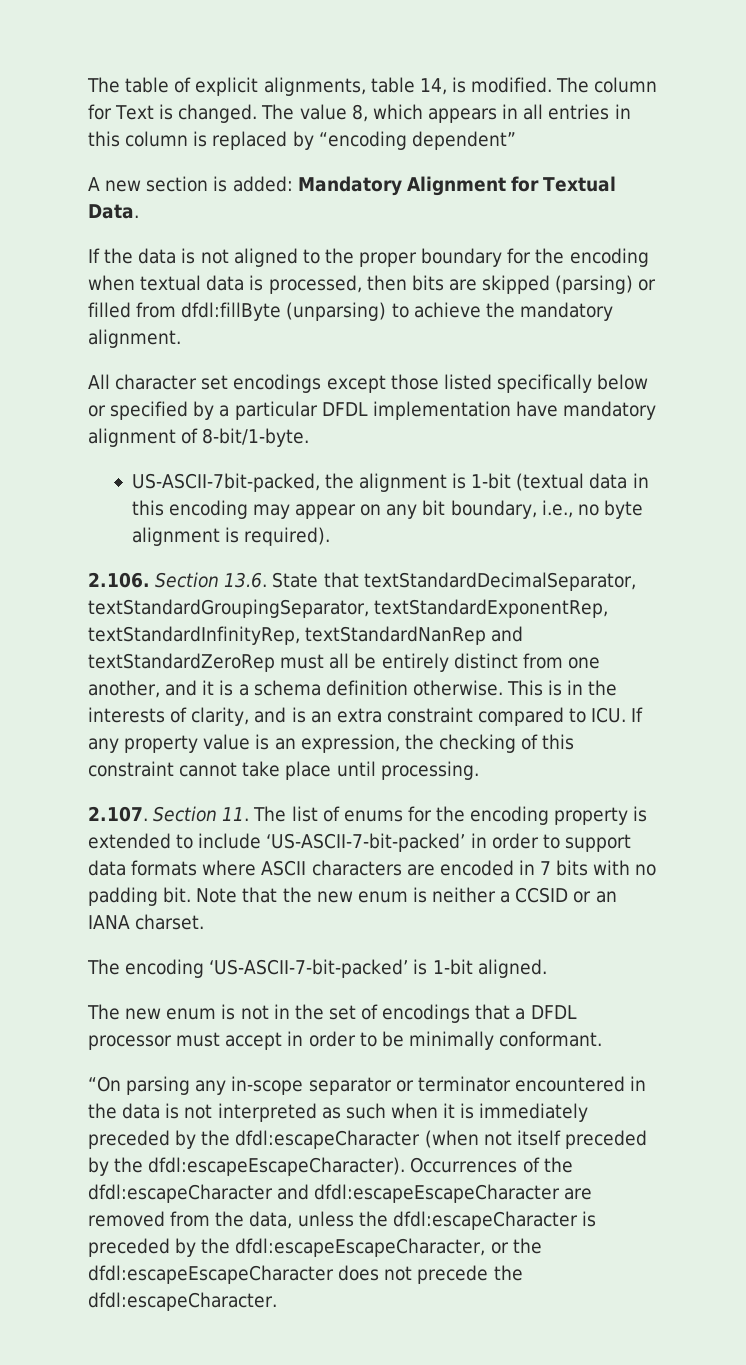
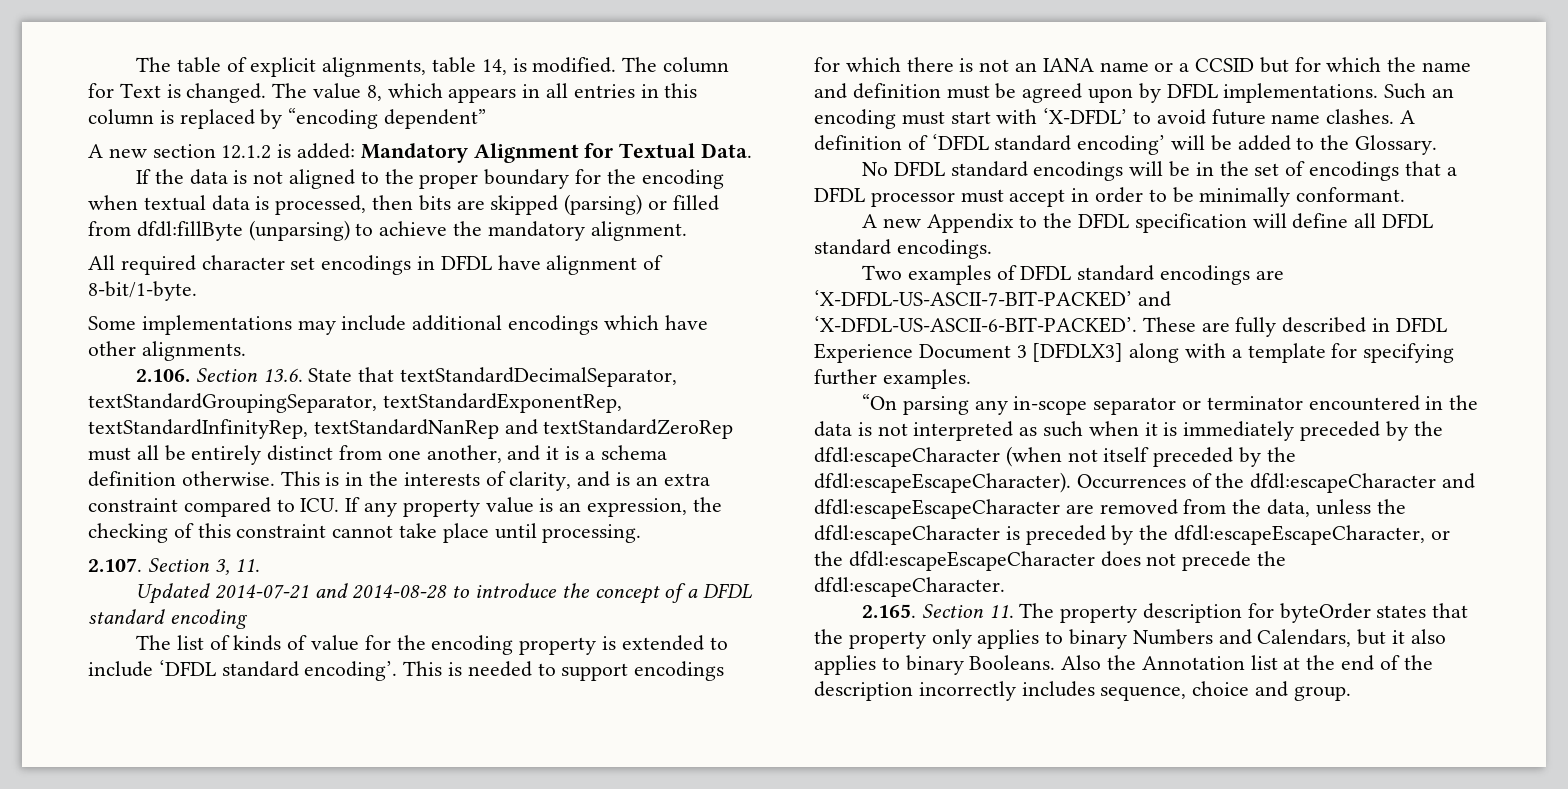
- A new section is added: Mandatory Alignment for Textual Data.
+ A new section 12.1.2 is added: Mandatory Alignment for Textual Data.
- All character set encodings except those listed specifically below or specified by a particular DFDL implementation have mandatory alignment of 8-bit/1-byte.
- US-ASCII-7bit-packed, the alignment is 1-bit (textual data in this encoding may appear on any bit boundary, i.e., no byte alignment is required).
+ All required character set encodings in DFDL have alignment of 8-bit/1-byte.
+ Some implementations may include additional encodings which have other alignments.
- 2.107. Section 11. The list of enums for the encoding property is extended to include ‘US-ASCII-7-bit-packed’ in order to support data formats where ASCII characters are encoded in 7 bits with no padding bit. Note that the new enum is neither a CCSID or an IANA charset.
- The encoding ‘US-ASCII-7-bit-packed’ is 1-bit aligned.
- The new enum is not in the set of encodings that a DFDL processor must accept in order to be minimally conformant.
+ 2.107. Section 3, 11.
+ Updated 2014-07-21 and 2014-08-28 to introduce the concept of a DFDL standard encoding
+ The list of kinds of value for the encoding property is extended to include ‘DFDL standard encoding’. This is needed to support encodings for which there is not an IANA name or a CCSID but for which the name and definition must be agreed upon by DFDL implementations. Such an encoding must start with ‘X-DFDL’ to avoid future name clashes. A definition of ‘DFDL standard encoding’ will be added to the Glossary.
+ No DFDL standard encodings will be in the set of encodings that a DFDL processor must accept in order to be minimally conformant.
+ A new Appendix to the DFDL specification will define all DFDL standard encodings.
+ Two examples of DFDL standard encodings are ‘X-DFDL-US-ASCII-7-BIT-PACKED’ and ‘X-DFDL-US-ASCII-6-BIT-PACKED’. These are fully described in DFDL Experience Document 3 [DFDLX3] along with a template for specifying further examples.
+ 2.165. Section 11. The property description for byteOrder states that the property only applies to binary Numbers and Calendars, but it also applies to binary Booleans. Also the Annotation list at the end of the description incorrectly includes sequence, choice and group.

